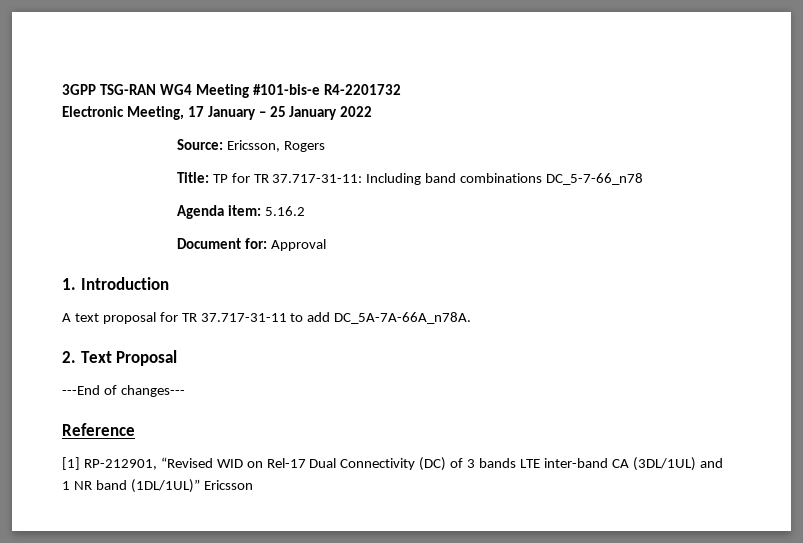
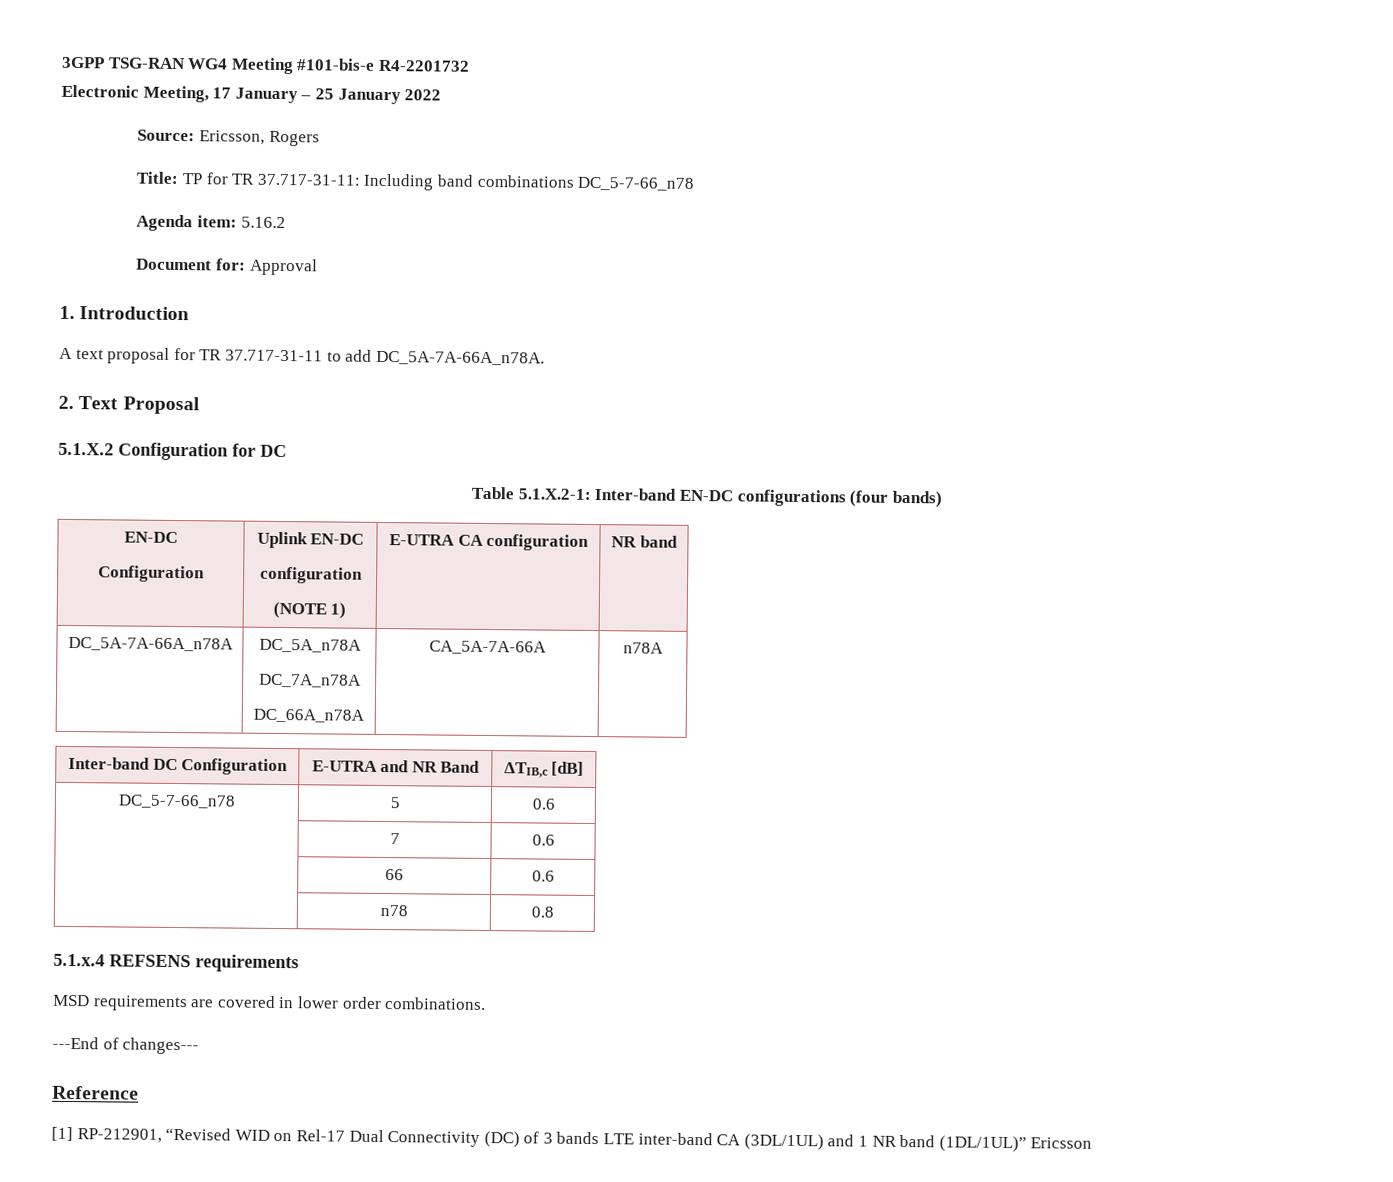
+ 5.1.X.2 Configuration for DC
+ Table 5.1.X.2-1: Inter-band EN-DC configurations (four bands)
+ EN-DC
+ Configuration | Uplink EN-DC
+ configuration
+ (NOTE 1) | E-UTRA CA configuration | NR band
+ DC_5A-7A-66A_n78A | DC_5A_n78A
+ DC_7A_n78A
+ DC_66A_n78A | CA_5A-7A-66A | n78A
+ Inter-band DC Configuration | E-UTRA and NR Band | ΔTIB,c [dB]
+ DC_5-7-66_n78 | 5 | 0.6
+ | 7 | 0.6
+ | 66 | 0.6
+ | n78 | 0.8
+ 5.1.x.4 REFSENS requirements
+ MSD requirements are covered in lower order combinations.

